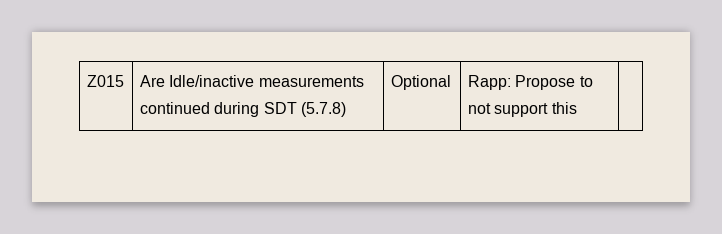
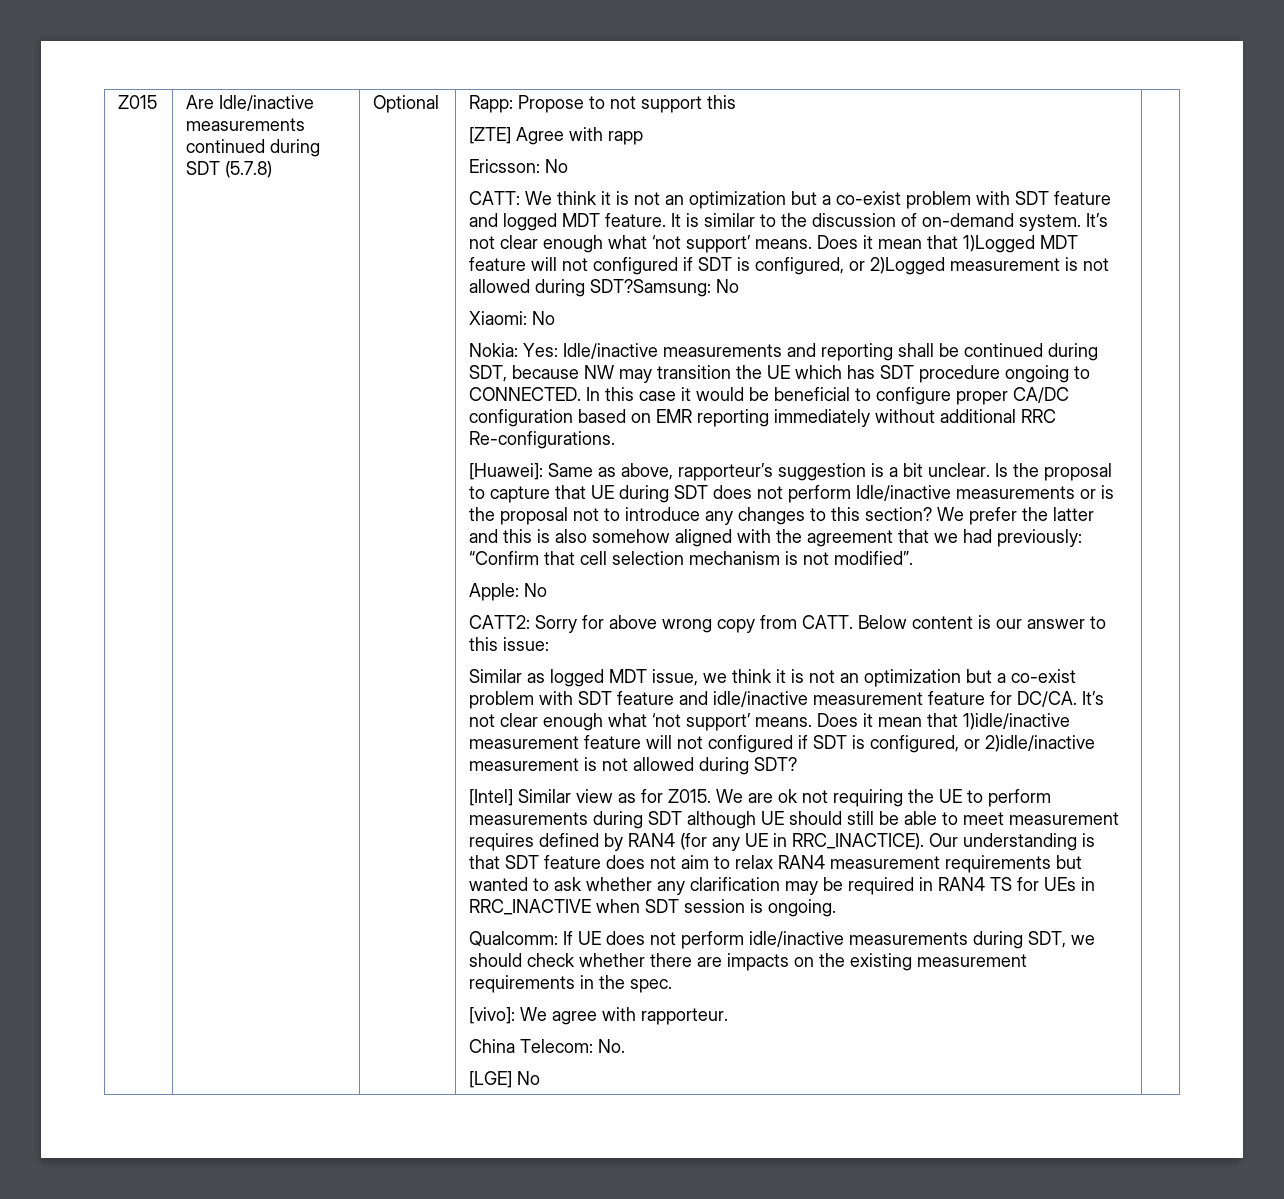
+ [ZTE] Agree with rapp
+ Ericsson: No
+ CATT: We think it is not an optimization but a co-exist problem with SDT feature and logged MDT feature. It is similar to the discussion of on-demand system. It’s not clear enough what ‘not support’ means. Does it mean that 1)Logged MDT feature will not configured if SDT is configured, or 2)Logged measurement is not allowed during SDT?Samsung: No
+ Xiaomi: No
+ Nokia: Yes: Idle/inactive measurements and reporting shall be continued during SDT, because NW may transition the UE which has SDT procedure ongoing to CONNECTED. In this case it would be beneficial to configure proper CA/DC configuration based on EMR reporting immediately without additional RRC Re-configurations.
+ [Huawei]: Same as above, rapporteur’s suggestion is a bit unclear. Is the proposal to capture that UE during SDT does not perform Idle/inactive measurements or is the proposal not to introduce any changes to this section? We prefer the latter and this is also somehow aligned with the agreement that we had previously: “Confirm that cell selection mechanism is not modified”.
+ Apple: No
+ CATT2: Sorry for above wrong copy from CATT. Below content is our answer to this issue:
+ Similar as logged MDT issue, we think it is not an optimization but a co-exist problem with SDT feature and idle/inactive measurement feature for DC/CA. It’s not clear enough what ‘not support’ means. Does it mean that 1)idle/inactive measurement feature will not configured if SDT is configured, or 2)idle/inactive measurement is not allowed during SDT?
+ [Intel] Similar view as for Z015. We are ok not requiring the UE to perform measurements during SDT although UE should still be able to meet measurement requires defined by RAN4 (for any UE in RRC_INACTICE). Our understanding is that SDT feature does not aim to relax RAN4 measurement requirements but wanted to ask whether any clarification may be required in RAN4 TS for UEs in RRC_INACTIVE when SDT session is ongoing.
+ Qualcomm: If UE does not perform idle/inactive measurements during SDT, we should check whether there are impacts on the existing measurement requirements in the spec.
+ [vivo]: We agree with rapporteur.
+ China Telecom: No.
+ [LGE] No

